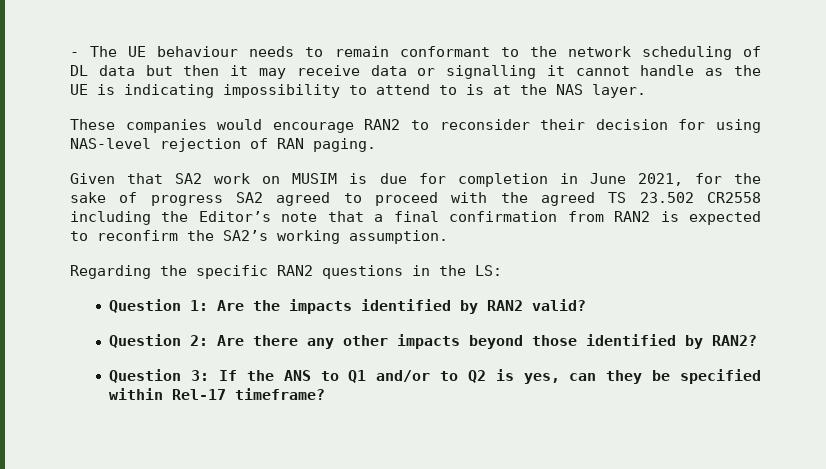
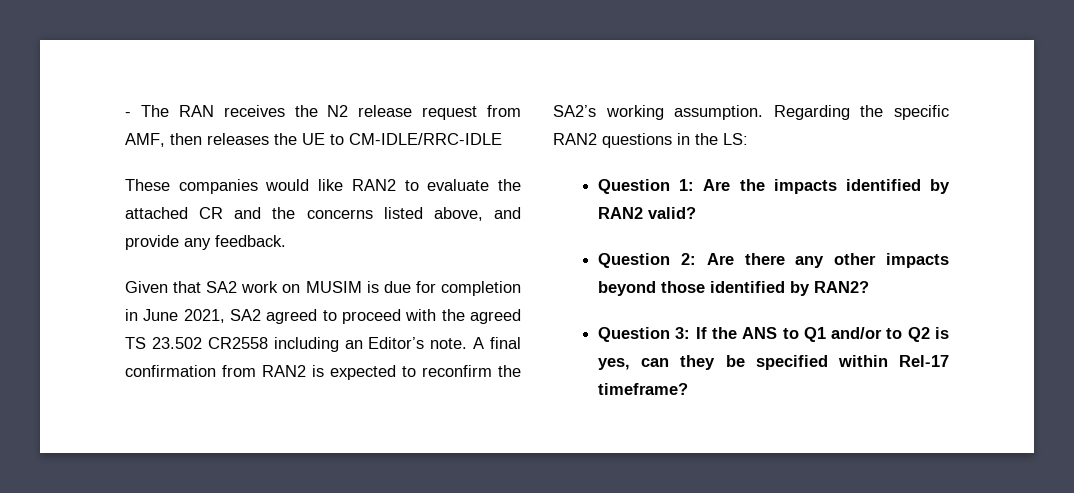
- - The UE behaviour needs to remain conformant to the network scheduling of DL data but then it may receive data or signalling it cannot handle as the UE is indicating impossibility to attend to is at the NAS layer.
+ - The RAN receives the N2 release request from AMF, then releases the UE to CM-IDLE/RRC-IDLE
- These companies would encourage RAN2 to reconsider their decision for using NAS-level rejection of RAN paging.
+ These companies would like RAN2 to evaluate the attached CR and the concerns listed above, and provide any feedback.
- Given that SA2 work on MUSIM is due for completion in June 2021, for the sake of progress SA2 agreed to proceed with the agreed TS 23.502 CR2558 including the Editor’s note that a final confirmation from RAN2 is expected to reconfirm the SA2’s working assumption.
- Regarding the specific RAN2 questions in the LS:
+ Given that SA2 work on MUSIM is due for completion in June 2021, SA2 agreed to proceed with the agreed TS 23.502 CR2558 including an Editor’s note. A final confirmation from RAN2 is expected to reconfirm the SA2’s working assumption. Regarding the specific RAN2 questions in the LS:

